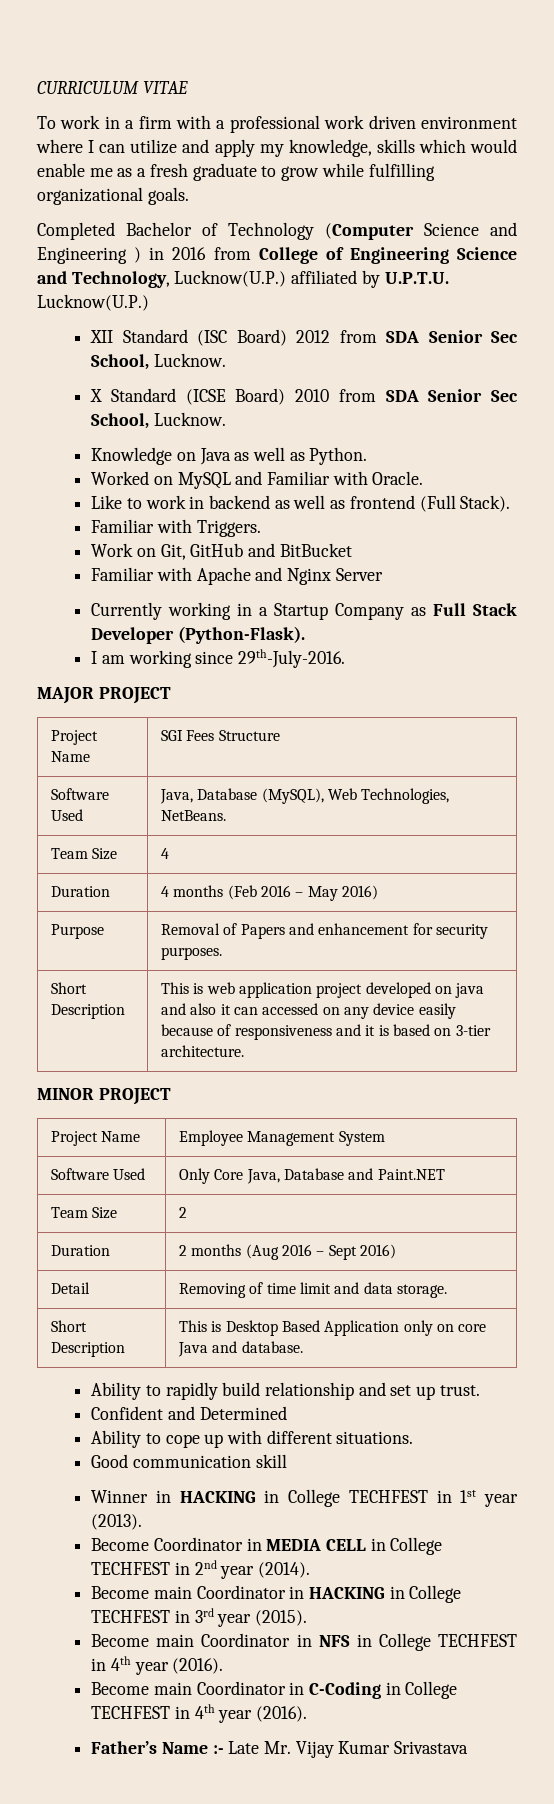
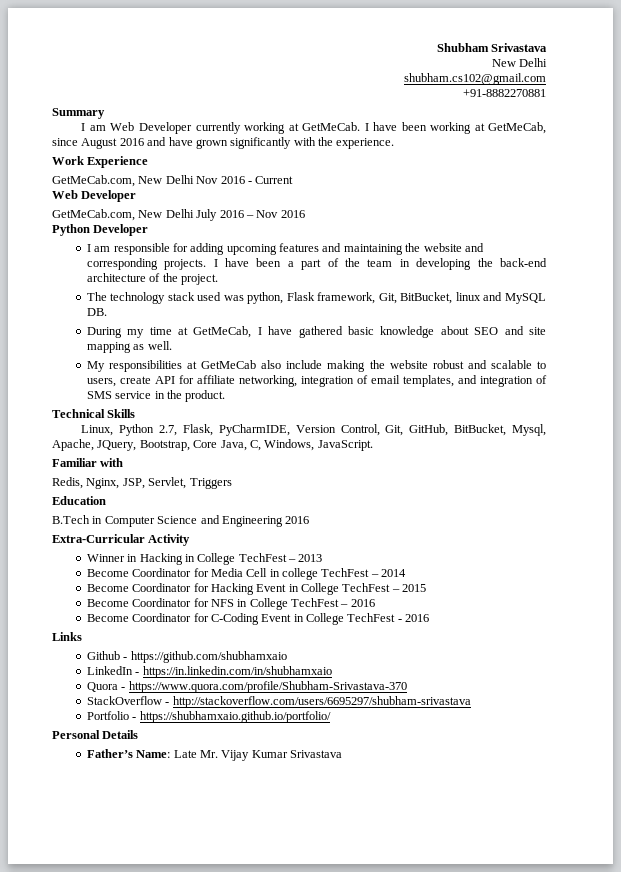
- CURRICULUM VITAE
- To work in a firm with a professional work driven environment where I can utilize and apply my knowledge, skills which would enable me as a fresh graduate to grow while fulfilling organizational goals.
- Completed Bachelor of Technology (Computer Science and Engineering ) in 2016 from College of Engineering Science and Technology, Lucknow(U.P.) affiliated by U.P.T.U. Lucknow(U.P.)
- XII Standard (ISC Board) 2012 from SDA Senior Sec School, Lucknow.
- X Standard (ICSE Board) 2010 from SDA Senior Sec School, Lucknow.
- Knowledge on Java as well as Python.
- Worked on MySQL and Familiar with Oracle.
- Like to work in backend as well as frontend (Full Stack).
- Familiar with Triggers.
- Work on Git, GitHub and BitBucket
- Familiar with Apache and Nginx Server
- Currently working in a Startup Company as Full Stack Developer (Python-Flask).
- I am working since 29th-July-2016.
- MAJOR PROJECT
- Project Name | SGI Fees Structure
- Software Used | Java, Database (MySQL), Web Technologies, NetBeans.
- Team Size | 4
- Duration | 4 months (Feb 2016 – May 2016)
- Purpose | Removal of Papers and enhancement for security purposes.
- Short Description | This is web application project developed on java and also it can accessed on any device easily because of responsiveness and it is based on 3-tier architecture.
- MINOR PROJECT
- Project Name | Employee Management System
- Software Used | Only Core Java, Database and Paint.NET
- Team Size | 2
- Duration | 2 months (Aug 2016 – Sept 2016)
- Detail | Removing of time limit and data storage.
- Short Description | This is Desktop Based Application only on core Java and database.
- Ability to rapidly build relationship and set up trust.
- Confident and Determined
- Ability to cope up with different situations.
- Good communication skill
+ Shubham Srivastava
+ New Delhi
+ shubham.cs102@gmail.com
+ +91-8882270881
+ Summary
+ I am Web Developer currently working at GetMeCab. I have been working at GetMeCab, since August 2016 and have grown significantly with the experience.
+ Work Experience
+ GetMeCab.com, New Delhi Nov 2016 - Current
+ Web Developer
+ GetMeCab.com, New Delhi July 2016 – Nov 2016
+ Python Developer
+ I am responsible for adding upcoming features and maintaining the website and corresponding projects. I have been a part of the team in developing the back-end architecture of the project.
+ The technology stack used was python, Flask framework, Git, BitBucket, linux and MySQL DB.
+ During my time at GetMeCab, I have gathered basic knowledge about SEO and site mapping as well.
+ My responsibilities at GetMeCab also include making the website robust and scalable to users, create API for affiliate networking, integration of email templates, and integration of SMS service in the product.
+ Technical Skills
+ Linux, Python 2.7, Flask, PyCharmIDE, Version Control, Git, GitHub, BitBucket, Mysql, Apache, JQuery, Bootstrap, Core Java, C, Windows, JavaScript.
+ Familiar with
+ Redis, Nginx, JSP, Servlet, Triggers
+ Education
+ B.Tech in Computer Science and Engineering 2016
+ Extra-Curricular Activity
- Winner in HACKING in College TECHFEST in 1st year (2013).
- Become Coordinator in MEDIA CELL in College TECHFEST in 2nd year (2014).
- Become main Coordinator in HACKING in College TECHFEST in 3rd year (2015).
- Become main Coordinator in NFS in College TECHFEST in 4th year (2016).
- Become main Coordinator in C-Coding in College TECHFEST in 4th year (2016).
+ Winner in Hacking in College TechFest – 2013
+ Become Coordinator for Media Cell in college TechFest – 2014
+ Become Coordinator for Hacking Event in College TechFest – 2015
+ Become Coordinator for NFS in College TechFest – 2016
+ Become Coordinator for C-Coding Event in College TechFest - 2016
+ Links
+ Github - https://github.com/shubhamxaio
+ LinkedIn - https://in.linkedin.com/in/shubhamxaio
+ Quora - https://www.quora.com/profile/Shubham-Srivastava-370
+ StackOverflow - http://stackoverflow.com/users/6695297/shubham-srivastava
+ Portfolio - https://shubhamxaio.github.io/portfolio/
+ Personal Details
- Father’s Name :- Late Mr. Vijay Kumar Srivastava
+ Father’s Name: Late Mr. Vijay Kumar Srivastava

